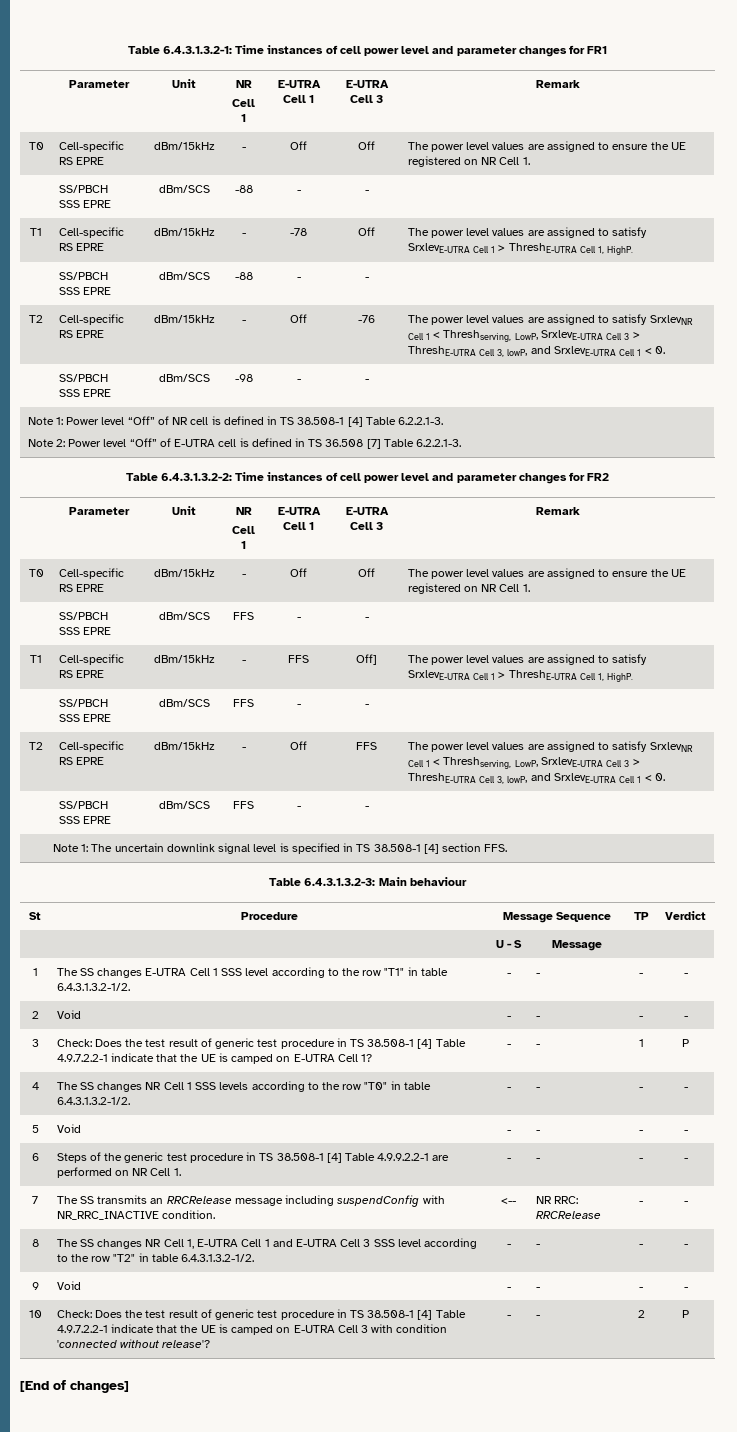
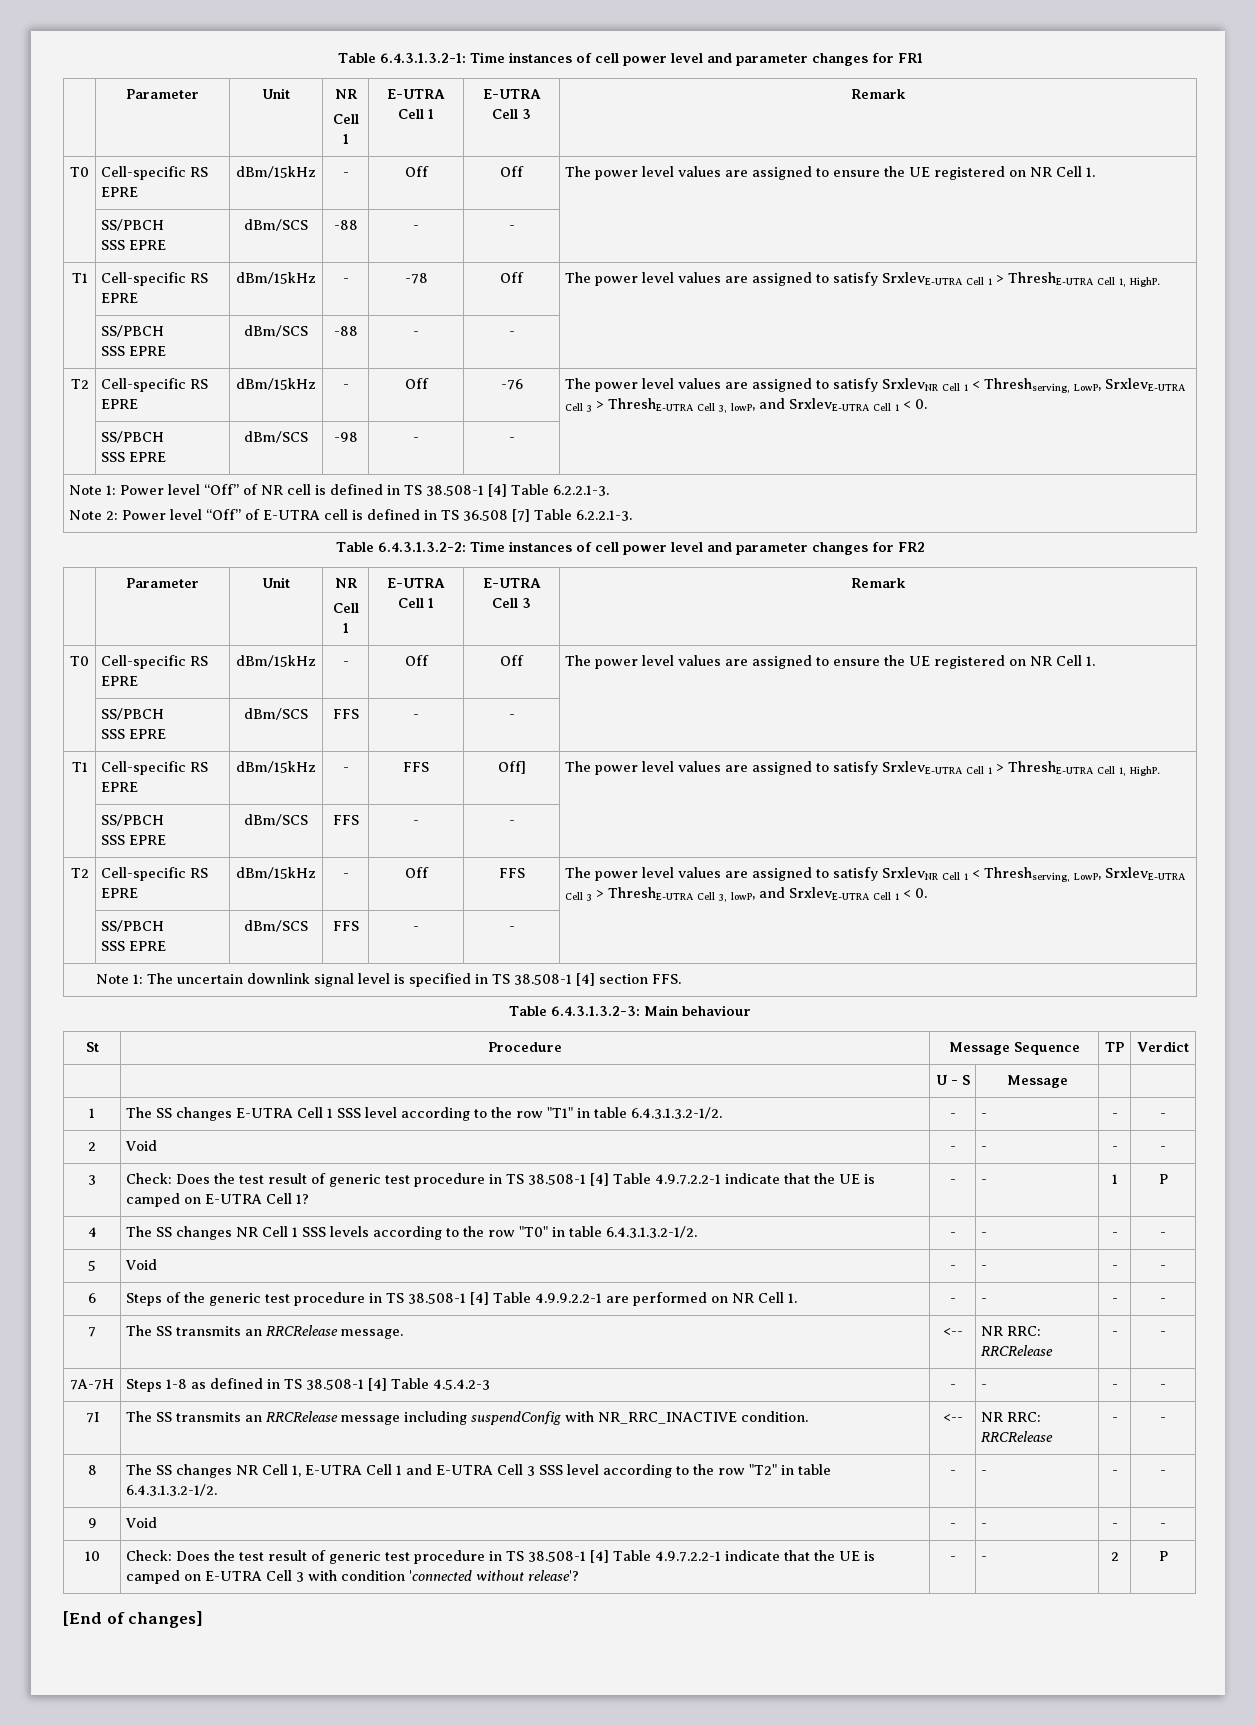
- 7 | The SS transmits an RRCRelease message including suspendConfig with NR_RRC_INACTIVE condition. | <-- | NR RRC: RRCRelease | - | -
+ 7 | The SS transmits an RRCRelease message. | <-- | NR RRC: RRCRelease | - | -
+ 7A-7H | Steps 1-8 as defined in TS 38.508-1 [4] Table 4.5.4.2-3 | - | - | - | -
+ 7I | The SS transmits an RRCRelease message including suspendConfig with NR_RRC_INACTIVE condition. | <-- | NR RRC: RRCRelease | - | -

